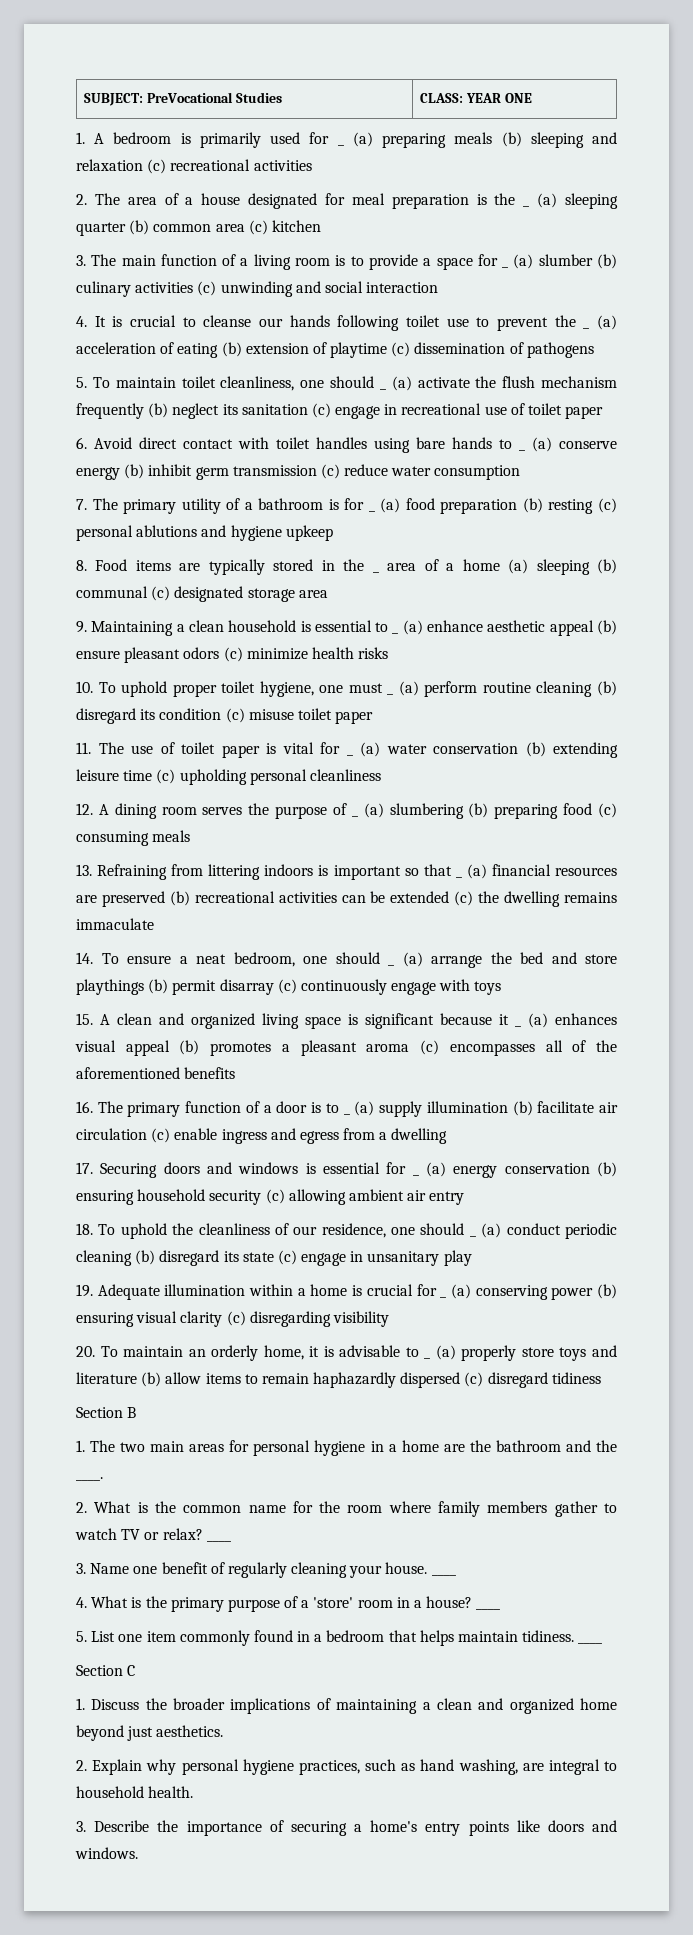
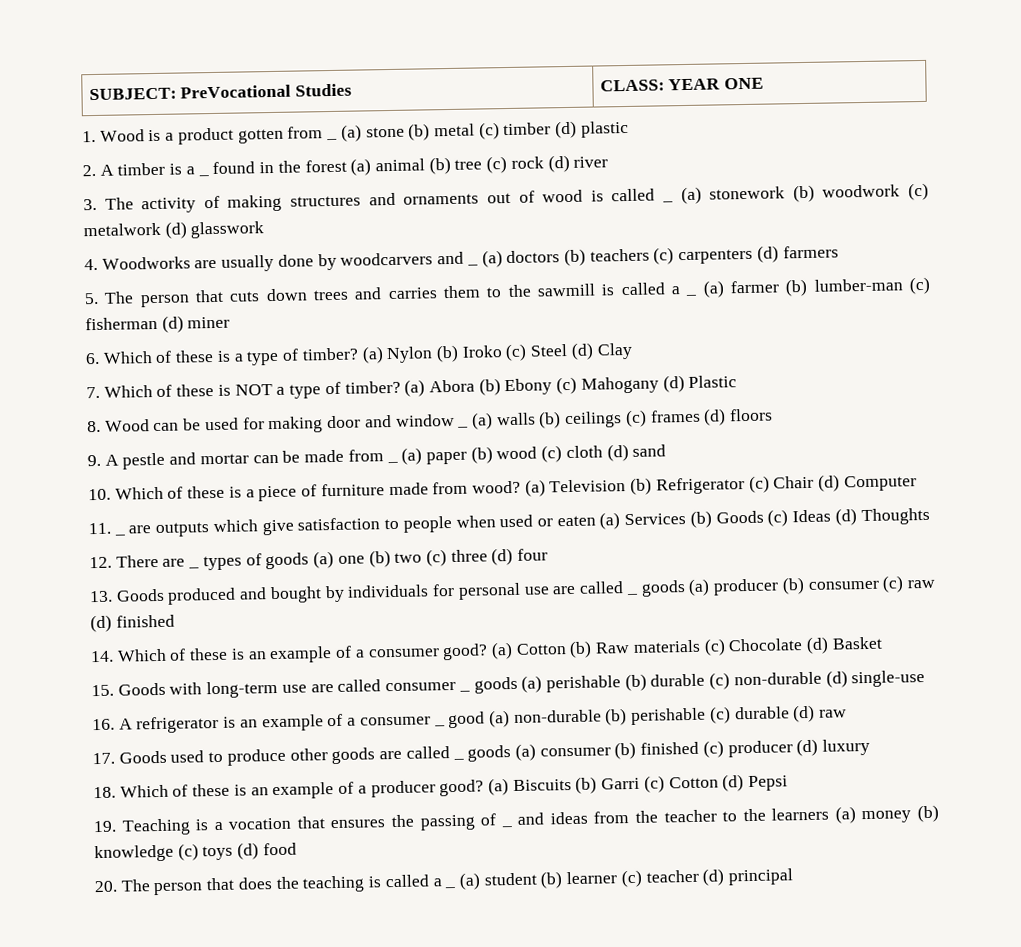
- 1. A bedroom is primarily used for _ (a) preparing meals (b) sleeping and relaxation (c) recreational activities
- 2. The area of a house designated for meal preparation is the _ (a) sleeping quarter (b) common area (c) kitchen
- 3. The main function of a living room is to provide a space for _ (a) slumber (b) culinary activities (c) unwinding and social interaction
- 4. It is crucial to cleanse our hands following toilet use to prevent the _ (a) acceleration of eating (b) extension of playtime (c) dissemination of pathogens
- 5. To maintain toilet cleanliness, one should _ (a) activate the flush mechanism frequently (b) neglect its sanitation (c) engage in recreational use of toilet paper
- 6. Avoid direct contact with toilet handles using bare hands to _ (a) conserve energy (b) inhibit germ transmission (c) reduce water consumption
- 7. The primary utility of a bathroom is for _ (a) food preparation (b) resting (c) personal ablutions and hygiene upkeep
- 8. Food items are typically stored in the _ area of a home (a) sleeping (b) communal (c) designated storage area
- 9. Maintaining a clean household is essential to _ (a) enhance aesthetic appeal (b) ensure pleasant odors (c) minimize health risks
- 10. To uphold proper toilet hygiene, one must _ (a) perform routine cleaning (b) disregard its condition (c) misuse toilet paper
- 11. The use of toilet paper is vital for _ (a) water conservation (b) extending leisure time (c) upholding personal cleanliness
- 12. A dining room serves the purpose of _ (a) slumbering (b) preparing food (c) consuming meals
- 13. Refraining from littering indoors is important so that _ (a) financial resources are preserved (b) recreational activities can be extended (c) the dwelling remains immaculate
- 14. To ensure a neat bedroom, one should _ (a) arrange the bed and store playthings (b) permit disarray (c) continuously engage with toys
- 15. A clean and organized living space is significant because it _ (a) enhances visual appeal (b) promotes a pleasant aroma (c) encompasses all of the aforementioned benefits
- 16. The primary function of a door is to _ (a) supply illumination (b) facilitate air circulation (c) enable ingress and egress from a dwelling
- 17. Securing doors and windows is essential for _ (a) energy conservation (b) ensuring household security (c) allowing ambient air entry
- 18. To uphold the cleanliness of our residence, one should _ (a) conduct periodic cleaning (b) disregard its state (c) engage in unsanitary play
- 19. Adequate illumination within a home is crucial for _ (a) conserving power (b) ensuring visual clarity (c) disregarding visibility
- 20. To maintain an orderly home, it is advisable to _ (a) properly store toys and literature (b) allow items to remain haphazardly dispersed (c) disregard tidiness
- Section B
- 1. The two main areas for personal hygiene in a home are the bathroom and the ____.
- 2. What is the common name for the room where family members gather to watch TV or relax? ____
- 3. Name one benefit of regularly cleaning your house. ____
- 4. What is the primary purpose of a 'store' room in a house? ____
- 5. List one item commonly found in a bedroom that helps maintain tidiness. ____
- Section C
- 1. Discuss the broader implications of maintaining a clean and organized home beyond just aesthetics.
- 2. Explain why personal hygiene practices, such as hand washing, are integral to household health.
- 3. Describe the importance of securing a home's entry points like doors and windows.
+ 1. Wood is a product gotten from _ (a) stone (b) metal (c) timber (d) plastic
+ 2. A timber is a _ found in the forest (a) animal (b) tree (c) rock (d) river
+ 3. The activity of making structures and ornaments out of wood is called _ (a) stonework (b) woodwork (c) metalwork (d) glasswork
+ 4. Woodworks are usually done by woodcarvers and _ (a) doctors (b) teachers (c) carpenters (d) farmers
+ 5. The person that cuts down trees and carries them to the sawmill is called a _ (a) farmer (b) lumber-man (c) fisherman (d) miner
+ 6. Which of these is a type of timber? (a) Nylon (b) Iroko (c) Steel (d) Clay
+ 7. Which of these is NOT a type of timber? (a) Abora (b) Ebony (c) Mahogany (d) Plastic
+ 8. Wood can be used for making door and window _ (a) walls (b) ceilings (c) frames (d) floors
+ 9. A pestle and mortar can be made from _ (a) paper (b) wood (c) cloth (d) sand
+ 10. Which of these is a piece of furniture made from wood? (a) Television (b) Refrigerator (c) Chair (d) Computer
+ 11. _ are outputs which give satisfaction to people when used or eaten (a) Services (b) Goods (c) Ideas (d) Thoughts
+ 12. There are _ types of goods (a) one (b) two (c) three (d) four
+ 13. Goods produced and bought by individuals for personal use are called _ goods (a) producer (b) consumer (c) raw (d) finished
+ 14. Which of these is an example of a consumer good? (a) Cotton (b) Raw materials (c) Chocolate (d) Basket
+ 15. Goods with long-term use are called consumer _ goods (a) perishable (b) durable (c) non-durable (d) single-use
+ 16. A refrigerator is an example of a consumer _ good (a) non-durable (b) perishable (c) durable (d) raw
+ 17. Goods used to produce other goods are called _ goods (a) consumer (b) finished (c) producer (d) luxury
+ 18. Which of these is an example of a producer good? (a) Biscuits (b) Garri (c) Cotton (d) Pepsi
+ 19. Teaching is a vocation that ensures the passing of _ and ideas from the teacher to the learners (a) money (b) knowledge (c) toys (d) food
+ 20. The person that does the teaching is called a _ (a) student (b) learner (c) teacher (d) principal

